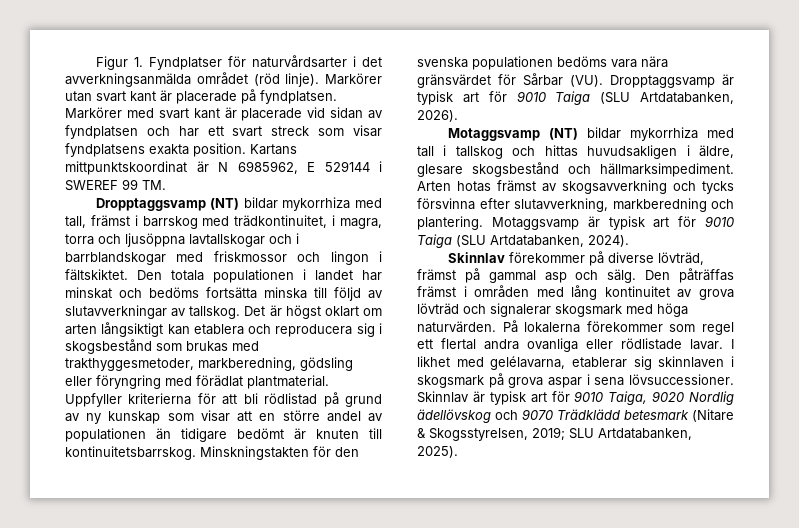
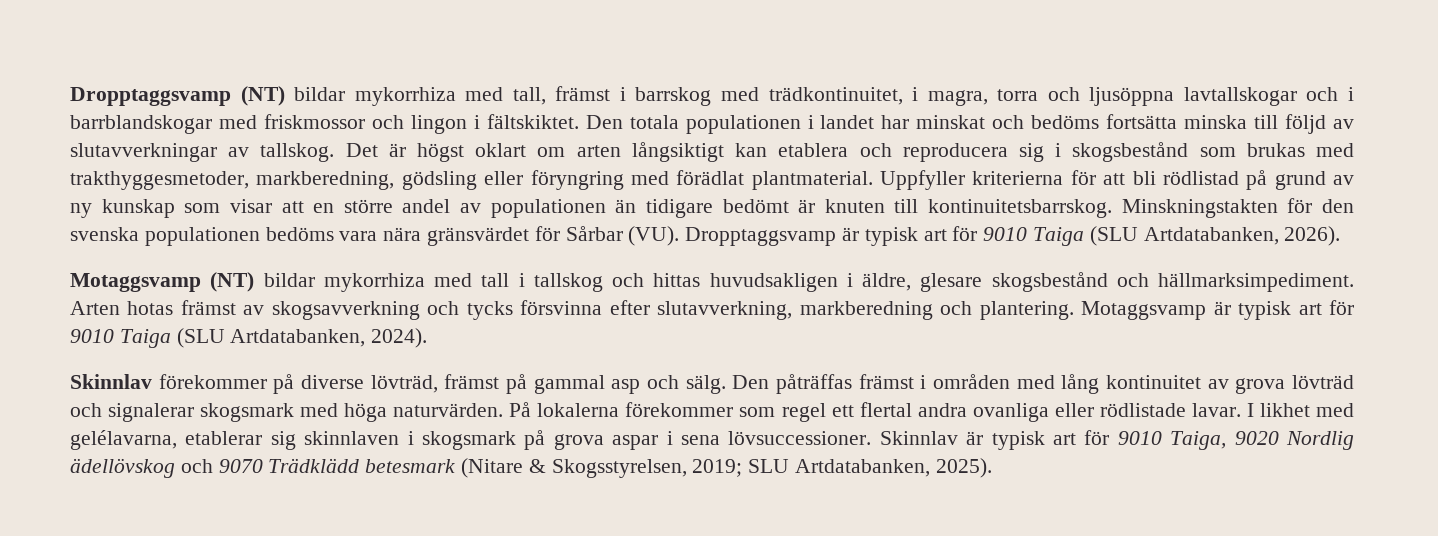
- Figur 1. Fyndplatser för naturvårdsarter i det avverkningsanmälda området (röd linje). Markörer utan svart kant är placerade på fyndplatsen. Markörer med svart kant är placerade vid sidan av fyndplatsen och har ett svart streck som visar fyndplatsens exakta position. Kartans mittpunktskoordinat är N 6985962, E 529144 i SWEREF 99 TM.

